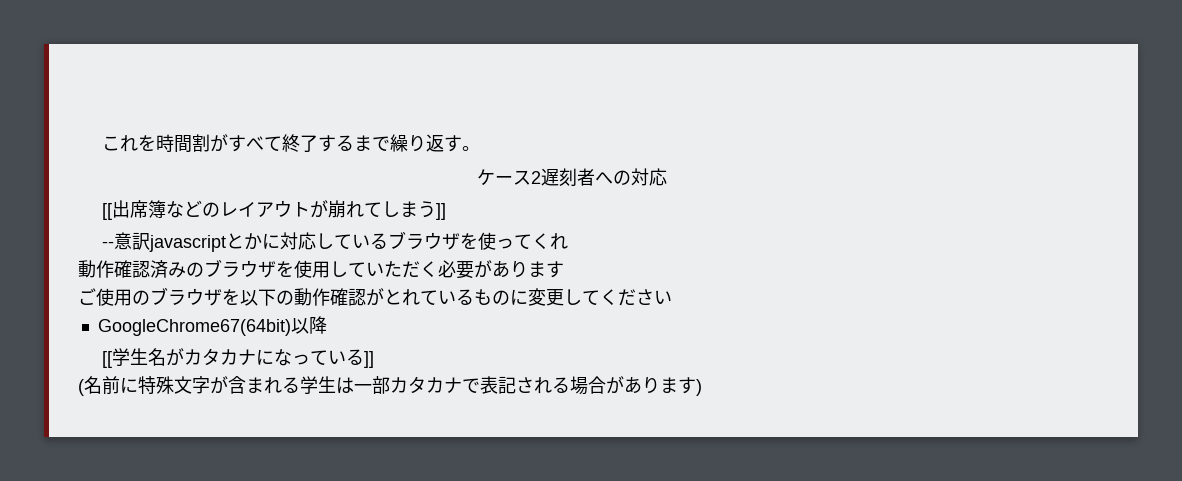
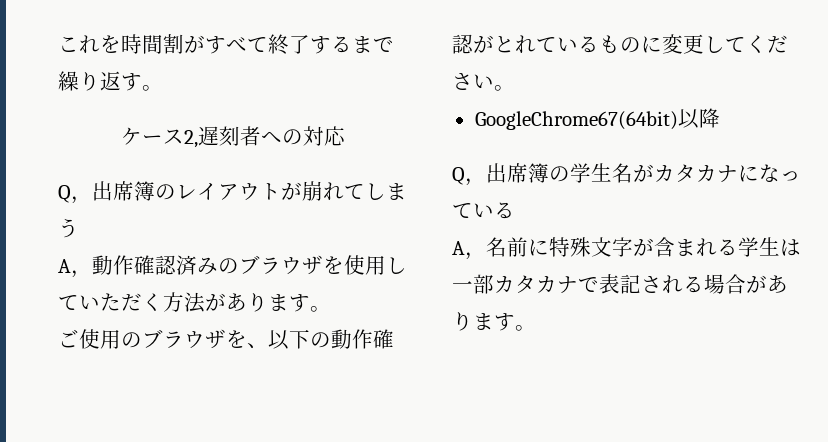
- ケース2遅刻者への対応
+ ケース2,遅刻者への対応
- [[出席簿などのレイアウトが崩れてしまう]]
- --意訳javascriptとかに対応しているブラウザを使ってくれ
- 動作確認済みのブラウザを使用していただく必要があります
+ Q，出席簿のレイアウトが崩れてしまう
+ A，動作確認済みのブラウザを使用していただく方法があります。
- ご使用のブラウザを以下の動作確認がとれているものに変更してください
+ ご使用のブラウザを、以下の動作確認がとれているものに変更してください。
- [[学生名がカタカナになっている]]
- (名前に特殊文字が含まれる学生は一部カタカナで表記される場合があります)
+ Q，出席簿の学生名がカタカナになっている
+ A，名前に特殊文字が含まれる学生は一部カタカナで表記される場合があります。

